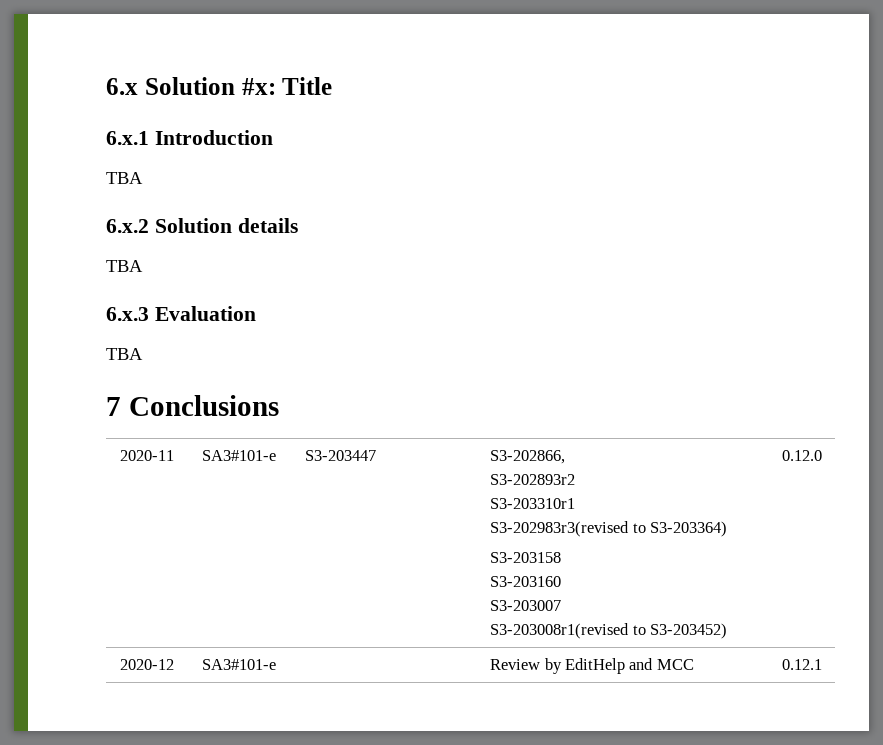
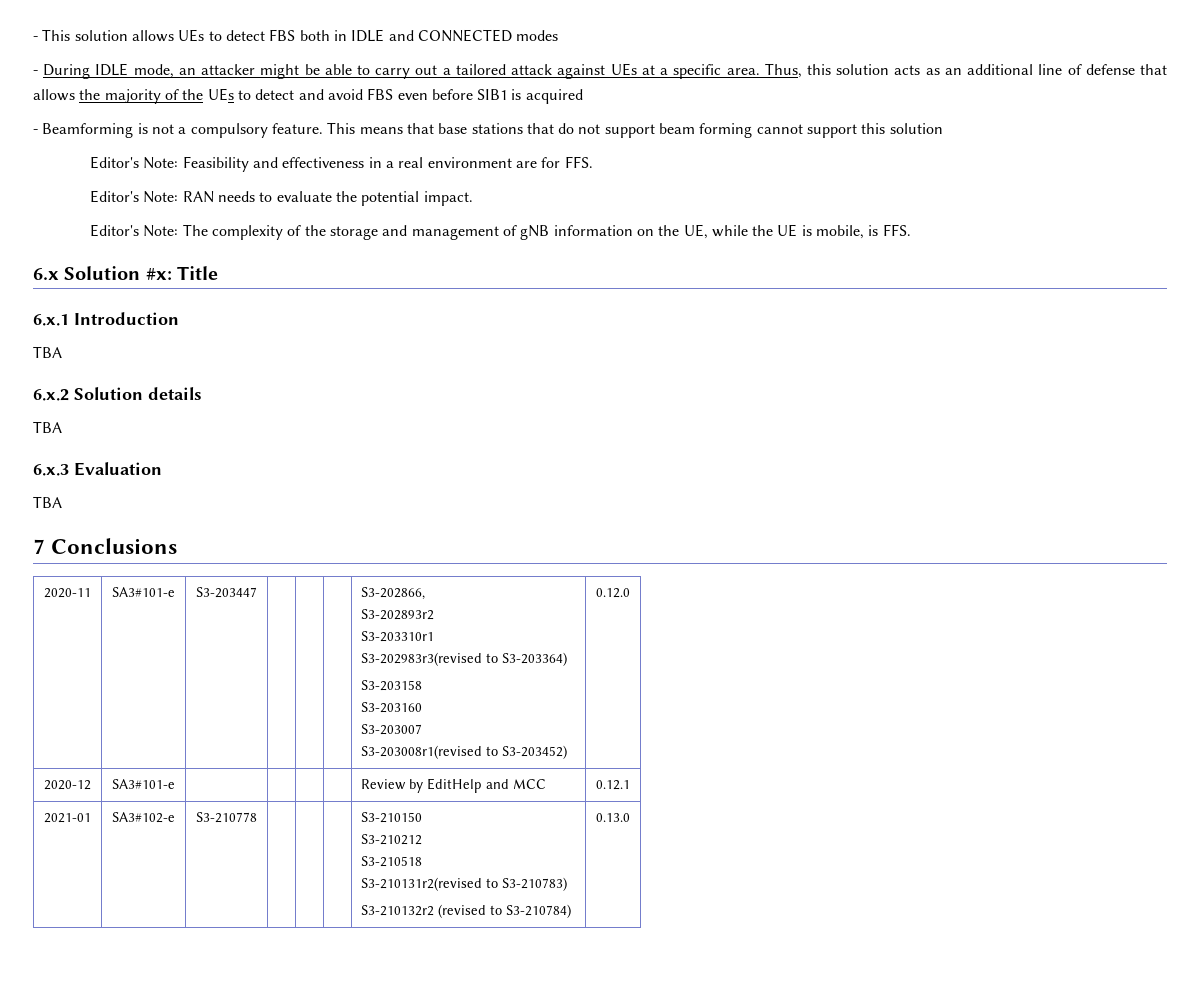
+ - This solution allows UEs to detect FBS both in IDLE and CONNECTED modes
+ - During IDLE mode, an attacker might be able to carry out a tailored attack against UEs at a specific area. Thus, this solution acts as an additional line of defense that allows the majority of the UEs to detect and avoid FBS even before SIB1 is acquired
+ - Beamforming is not a compulsory feature. This means that base stations that do not support beam forming cannot support this solution
+ Editor's Note: Feasibility and effectiveness in a real environment are for FFS.
+ Editor's Note: RAN needs to evaluate the potential impact.
+ Editor's Note: The complexity of the storage and management of gNB information on the UE, while the UE is mobile, is FFS.
+ 2021-01 | SA3#102-e | S3-210778 | | | | S3-210150
+ S3-210212
+ S3-210518
+ S3-210131r2(revised to S3-210783)
+ S3-210132r2 (revised to S3-210784) | 0.13.0

